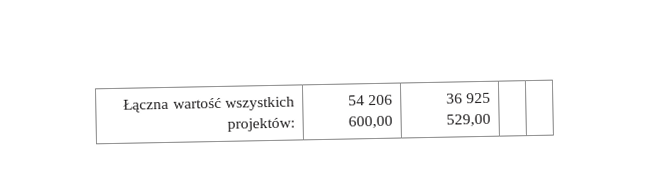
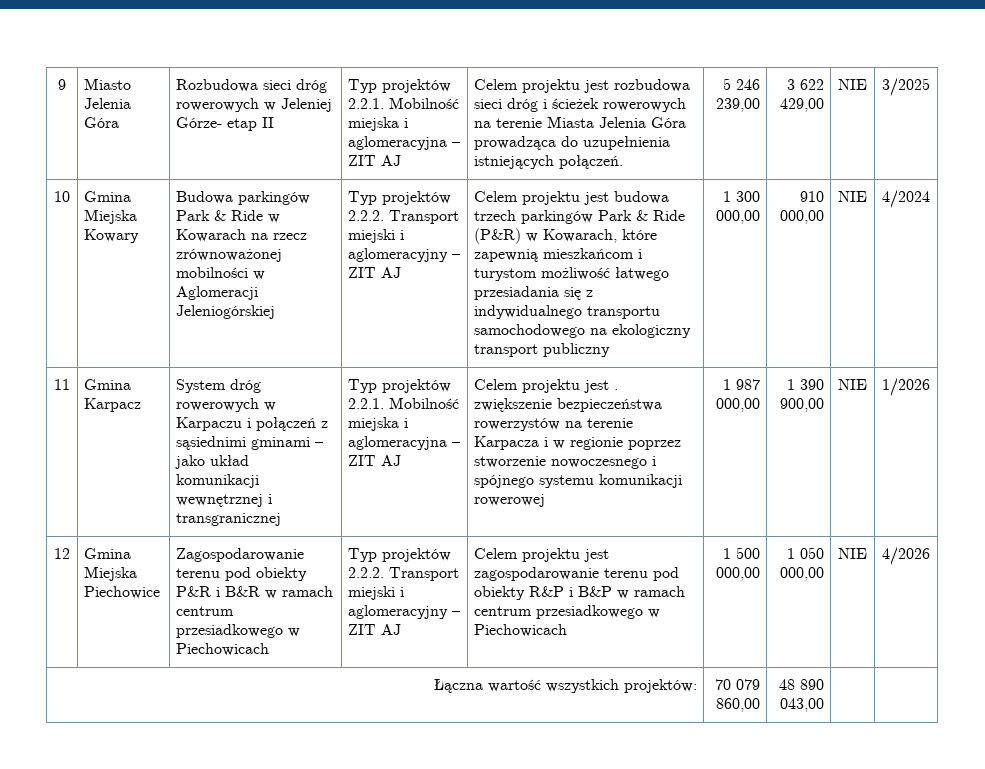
- Łączna wartość wszystkich projektów: | 54 206 600,00 | 36 925 529,00
+ 9 | Miasto Jelenia Góra | Rozbudowa sieci dróg rowerowych w Jeleniej Górze- etap II | Typ projektów 2.2.1. Mobilność miejska i aglomeracyjna – ZIT AJ | Celem projektu jest rozbudowa sieci dróg i ścieżek rowerowych na terenie Miasta Jelenia Góra prowadząca do uzupełnienia istniejących połączeń. | 5 246 239,00 | 3 622 429,00 | NIE | 3/2025
+ 10 | Gmina Miejska Kowary | Budowa parkingów Park & Ride w Kowarach na rzecz zrównoważonej mobilności w Aglomeracji Jeleniogórskiej | Typ projektów 2.2.2. Transport miejski i aglomeracyjny – ZIT AJ | Celem projektu jest budowa trzech parkingów Park & Ride (P&R) w Kowarach, które zapewnią mieszkańcom i turystom możliwość łatwego przesiadania się z indywidualnego transportu samochodowego na ekologiczny transport publiczny | 1 300 000,00 | 910 000,00 | NIE | 4/2024
+ 11 | Gmina Karpacz | System dróg rowerowych w Karpaczu i połączeń z sąsiednimi gminami – jako układ komunikacji wewnętrznej i transgranicznej | Typ projektów 2.2.1. Mobilność miejska i aglomeracyjna – ZIT AJ | Celem projektu jest . zwiększenie bezpieczeństwa rowerzystów na terenie Karpacza i w regionie poprzez stworzenie nowoczesnego i spójnego systemu komunikacji rowerowej | 1 987 000,00 | 1 390 900,00 | NIE | 1/2026
+ 12 | Gmina Miejska Piechowice | Zagospodarowanie terenu pod obiekty P&R i B&R w ramach centrum przesiadkowego w Piechowicach | Typ projektów 2.2.2. Transport miejski i aglomeracyjny – ZIT AJ | Celem projektu jest zagospodarowanie terenu pod obiekty R&P i B&P w ramach centrum przesiadkowego w Piechowicach | 1 500 000,00 | 1 050 000,00 | NIE | 4/2026
+ Łączna wartość wszystkich projektów: | 70 079 860,00 | 48 890 043,00 | |

